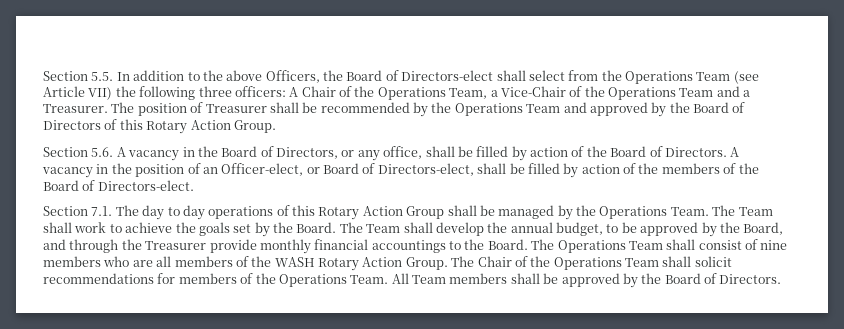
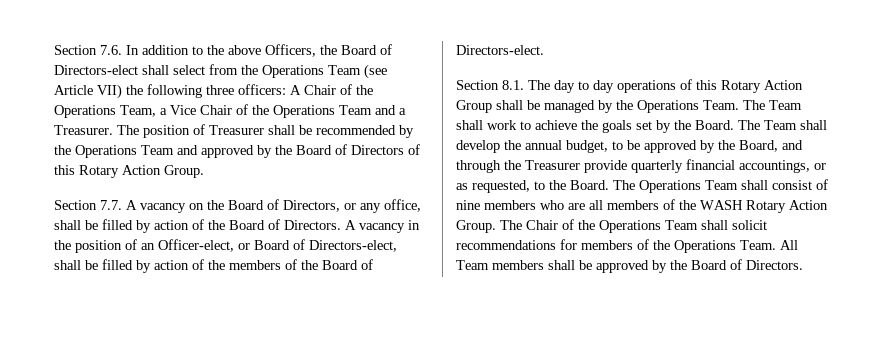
- Section 5.5. In addition to the above Officers, the Board of Directors-elect shall select from the Operations Team (see Article VII) the following three officers: A Chair of the Operations Team, a Vice-Chair of the Operations Team and a Treasurer.
+ Section 7.6. In addition to the above Officers, the Board of Directors-elect shall select from the Operations Team (see Article VII) the following three officers: A Chair of the Operations Team, a Vice Chair of the Operations Team and a Treasurer.
- Section 5.6. A vacancy in the Board of Directors, or any office, shall be filled by action of the Board of Directors.
+ Section 7.7. A vacancy on the Board of Directors, or any office, shall be filled by action of the Board of Directors.
- Section 7.1. The day to day operations of this Rotary Action Group shall be managed by the Operations Team.
+ Section 8.1. The day to day operations of this Rotary Action Group shall be managed by the Operations Team.
- The Team shall develop the annual budget, to be approved by the Board, and through the Treasurer provide monthly financial accountings to the Board.
+ The Team shall develop the annual budget, to be approved by the Board, and through the Treasurer provide quarterly financial accountings, or as requested, to the Board.

